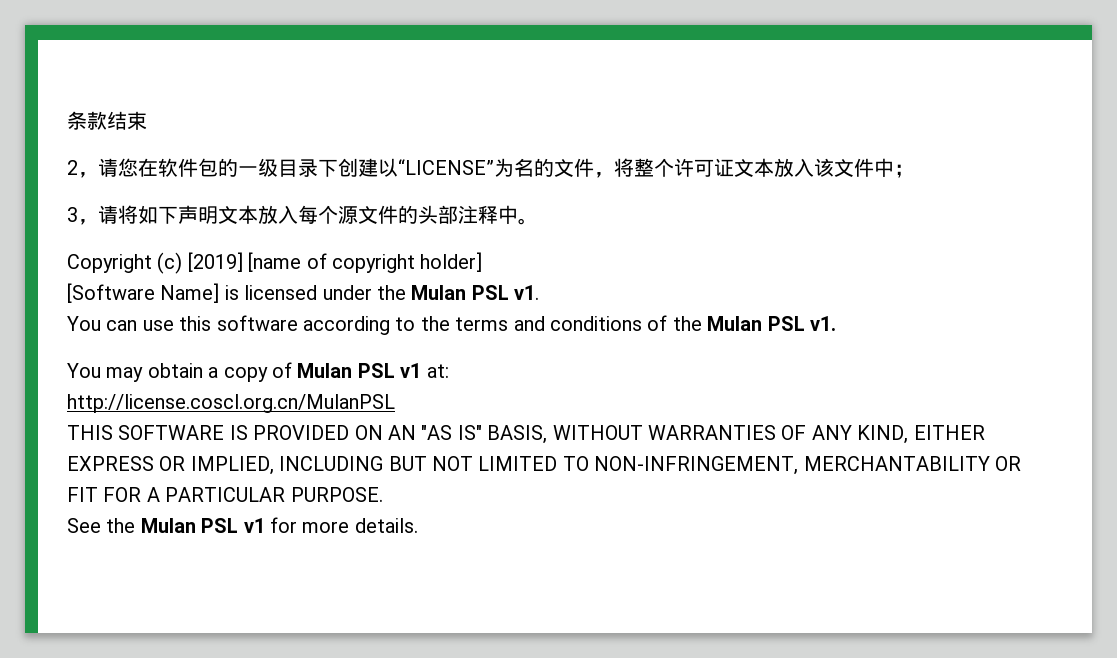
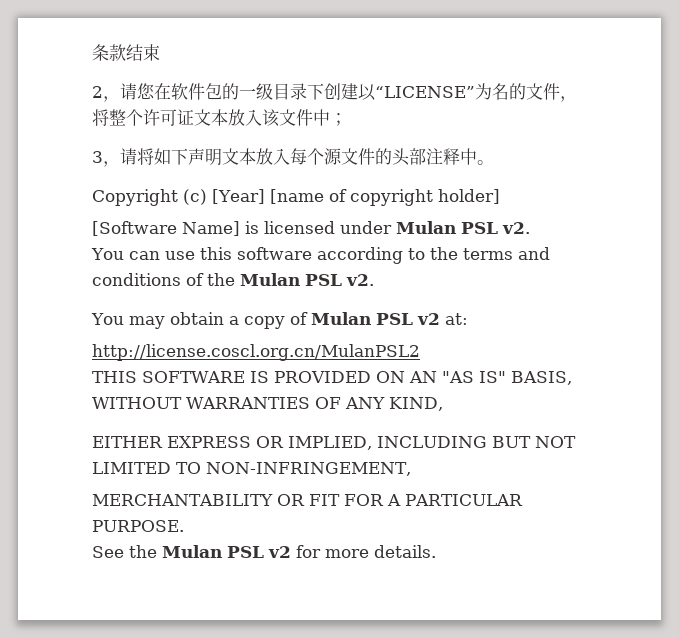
- Copyright (c) [2019] [name of copyright holder]
+ Copyright (c) [Year] [name of copyright holder]
- [Software Name] is licensed under the Mulan PSL v1.
+ [Software Name] is licensed under Mulan PSL v2.
- You can use this software according to the terms and conditions of the Mulan PSL v1.
+ You can use this software according to the terms and conditions of the Mulan PSL v2.
- You may obtain a copy of Mulan PSL v1 at:
+ You may obtain a copy of Mulan PSL v2 at:
- http://license.coscl.org.cn/MulanPSL
+ http://license.coscl.org.cn/MulanPSL2
- THIS SOFTWARE IS PROVIDED ON AN "AS IS" BASIS, WITHOUT WARRANTIES OF ANY KIND, EITHER EXPRESS OR IMPLIED, INCLUDING BUT NOT LIMITED TO NON-INFRINGEMENT, MERCHANTABILITY OR FIT FOR A PARTICULAR PURPOSE.
+ THIS SOFTWARE IS PROVIDED ON AN "AS IS" BASIS, WITHOUT WARRANTIES OF ANY KIND,
+ EITHER EXPRESS OR IMPLIED, INCLUDING BUT NOT LIMITED TO NON-INFRINGEMENT,
+ MERCHANTABILITY OR FIT FOR A PARTICULAR PURPOSE.
- See the Mulan PSL v1 for more details.
+ See the Mulan PSL v2 for more details.

